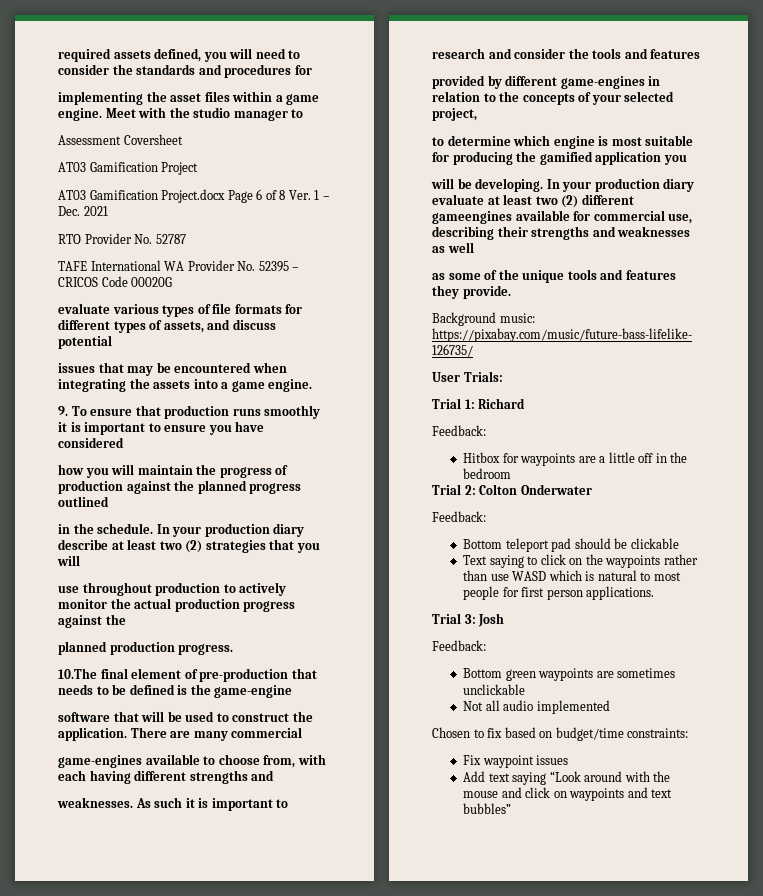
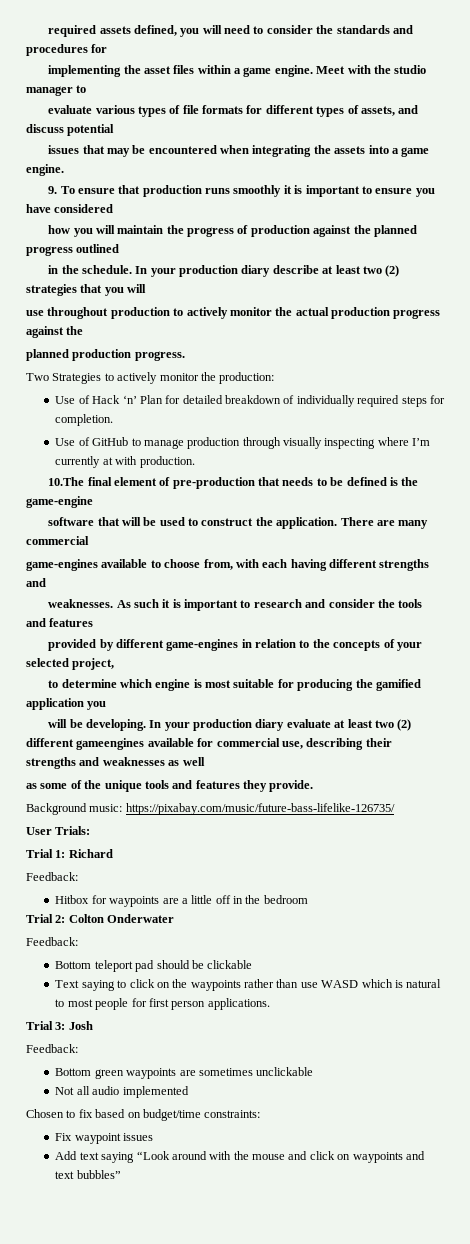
- Assessment Coversheet
- AT03 Gamification Project
- AT03 Gamification Project.docx Page 6 of 8 Ver. 1 – Dec. 2021
- RTO Provider No. 52787
- TAFE International WA Provider No. 52395 – CRICOS Code 00020G
+ Two Strategies to actively monitor the production:
+ Use of Hack ‘n’ Plan for detailed breakdown of individually required steps for completion.
+ Use of GitHub to manage production through visually inspecting where I’m currently at with production.

